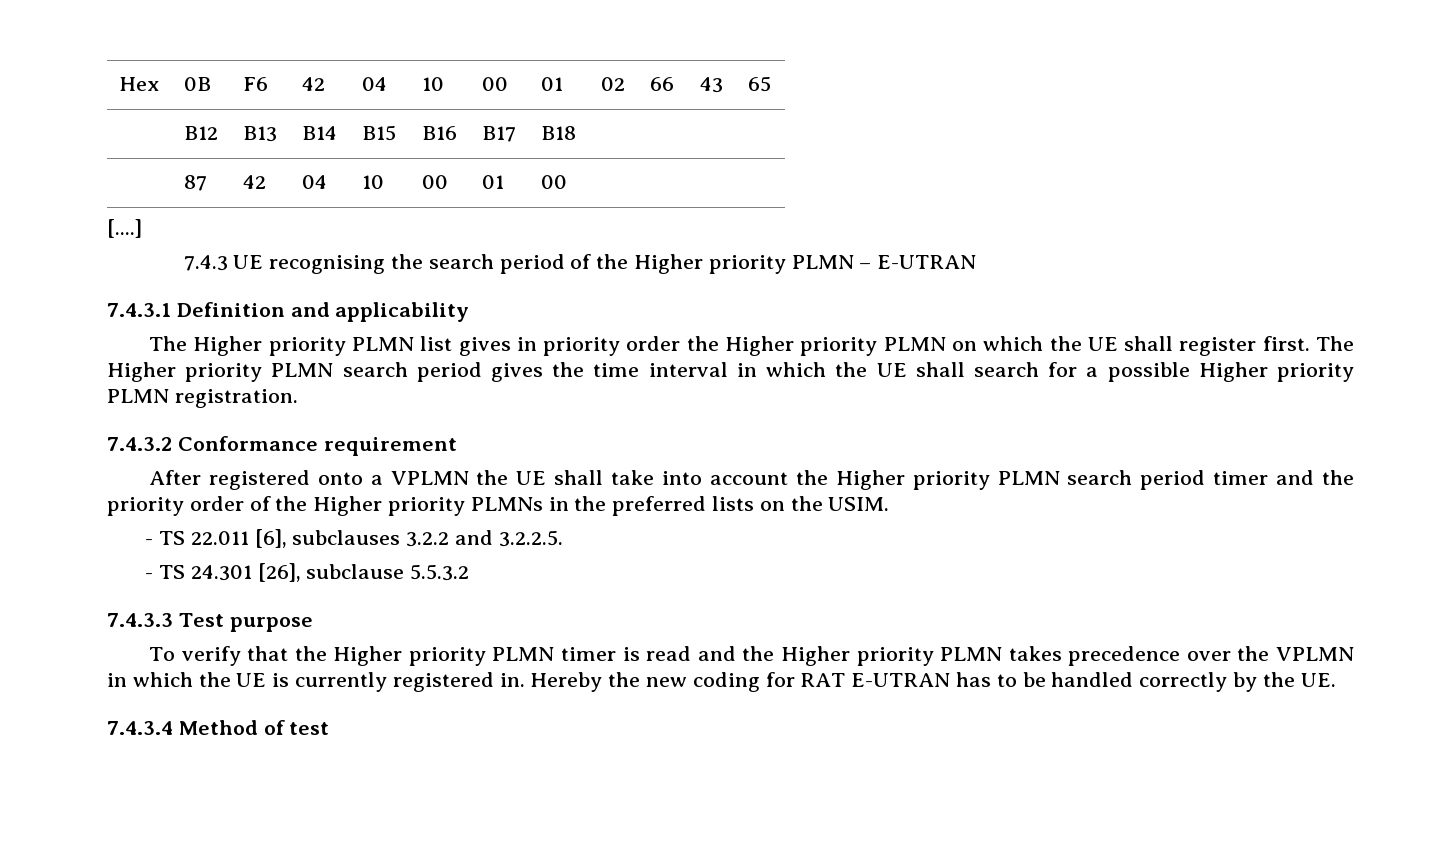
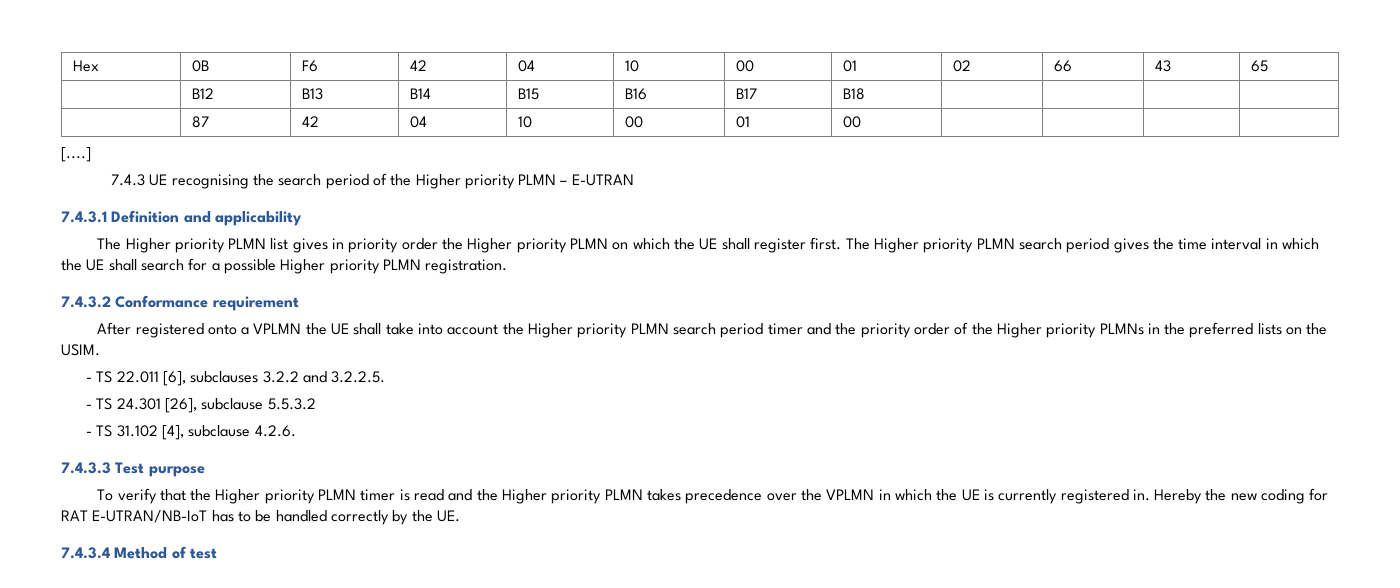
+ - TS 31.102 [4], subclause 4.2.6.
- Hereby the new coding for RAT E-UTRAN has to be handled correctly by the UE.
+ Hereby the new coding for RAT E-UTRAN/NB-IoT has to be handled correctly by the UE.

